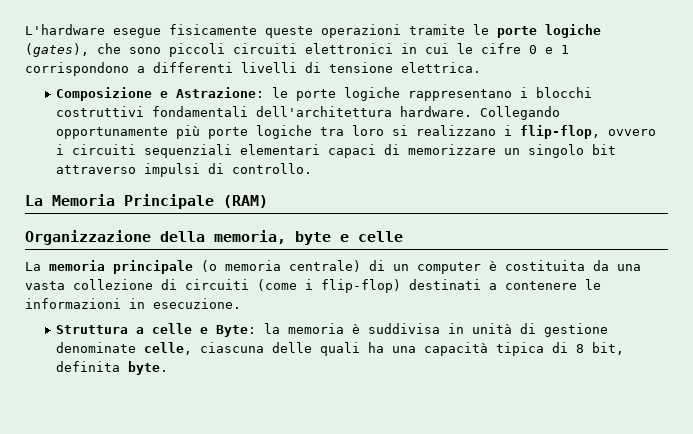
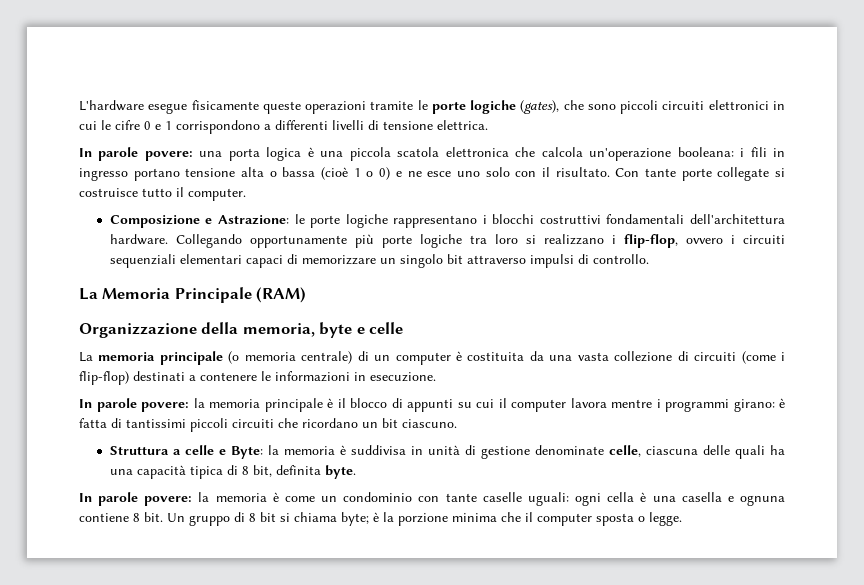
+ In parole povere: una porta logica è una piccola scatola elettronica che calcola un'operazione booleana: i fili in ingresso portano tensione alta o bassa (cioè 1 o 0) e ne esce uno solo con il risultato. Con tante porte collegate si costruisce tutto il computer.
+ In parole povere: la memoria principale è il blocco di appunti su cui il computer lavora mentre i programmi girano: è fatta di tantissimi piccoli circuiti che ricordano un bit ciascuno.
+ In parole povere: la memoria è come un condominio con tante caselle uguali: ogni cella è una casella e ognuna contiene 8 bit. Un gruppo di 8 bit si chiama byte; è la porzione minima che il computer sposta o legge.

